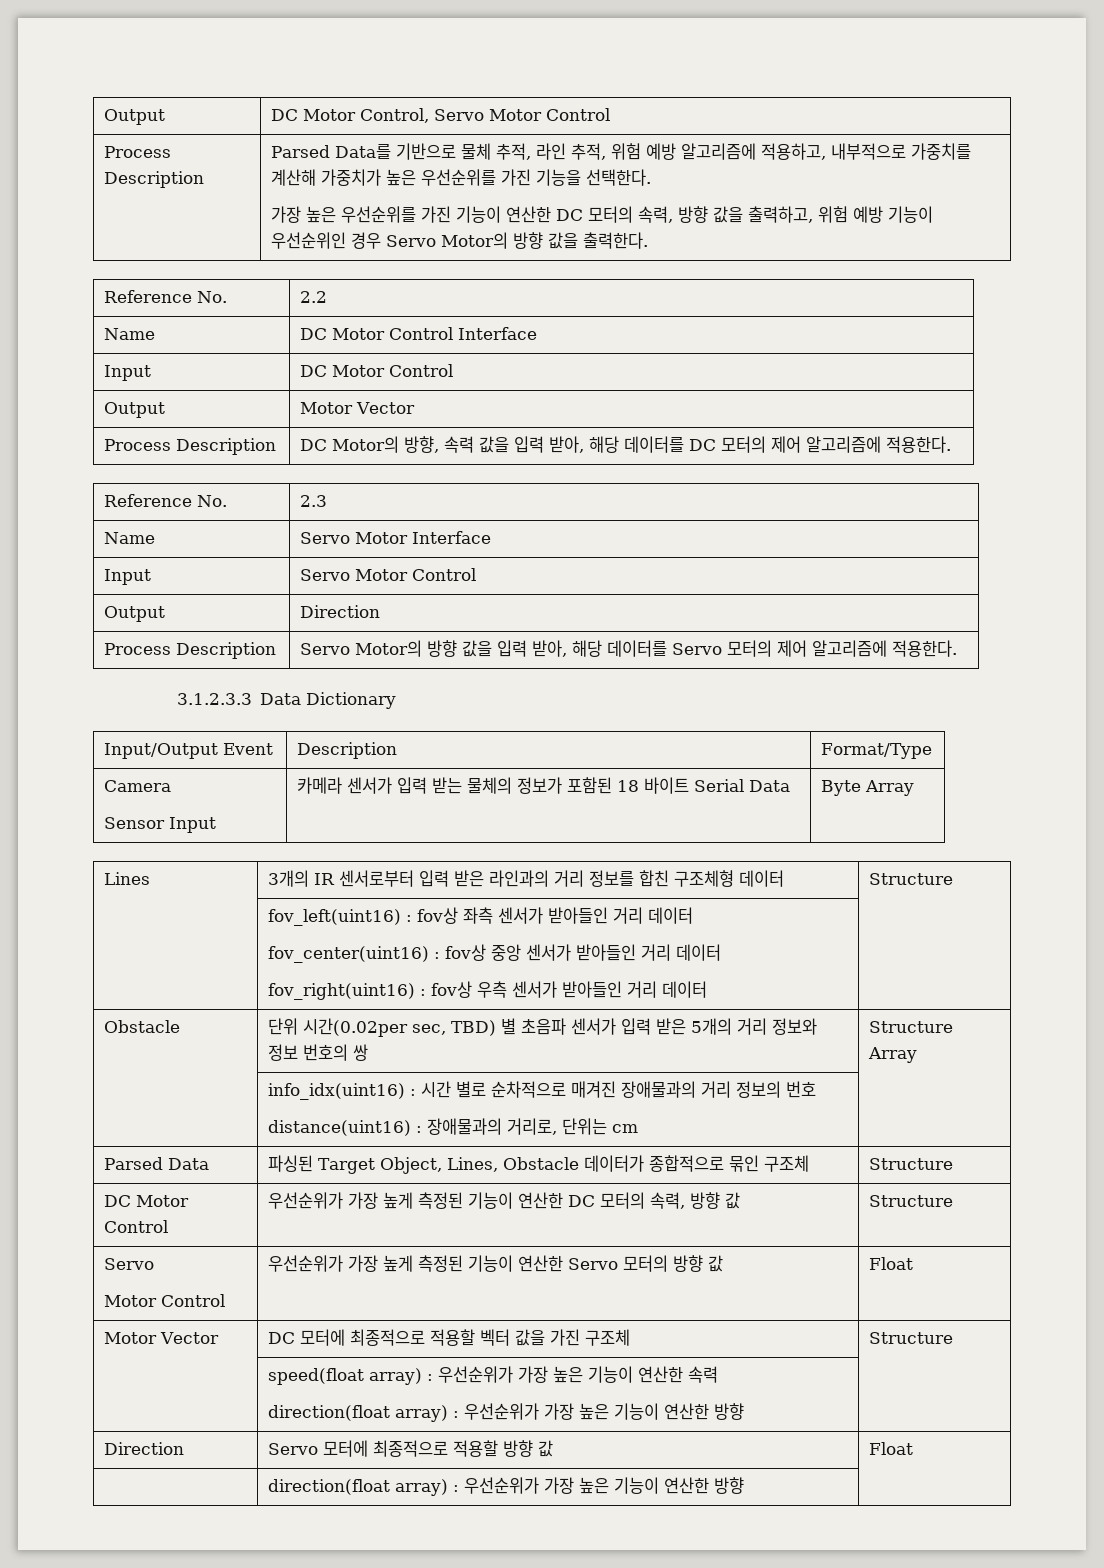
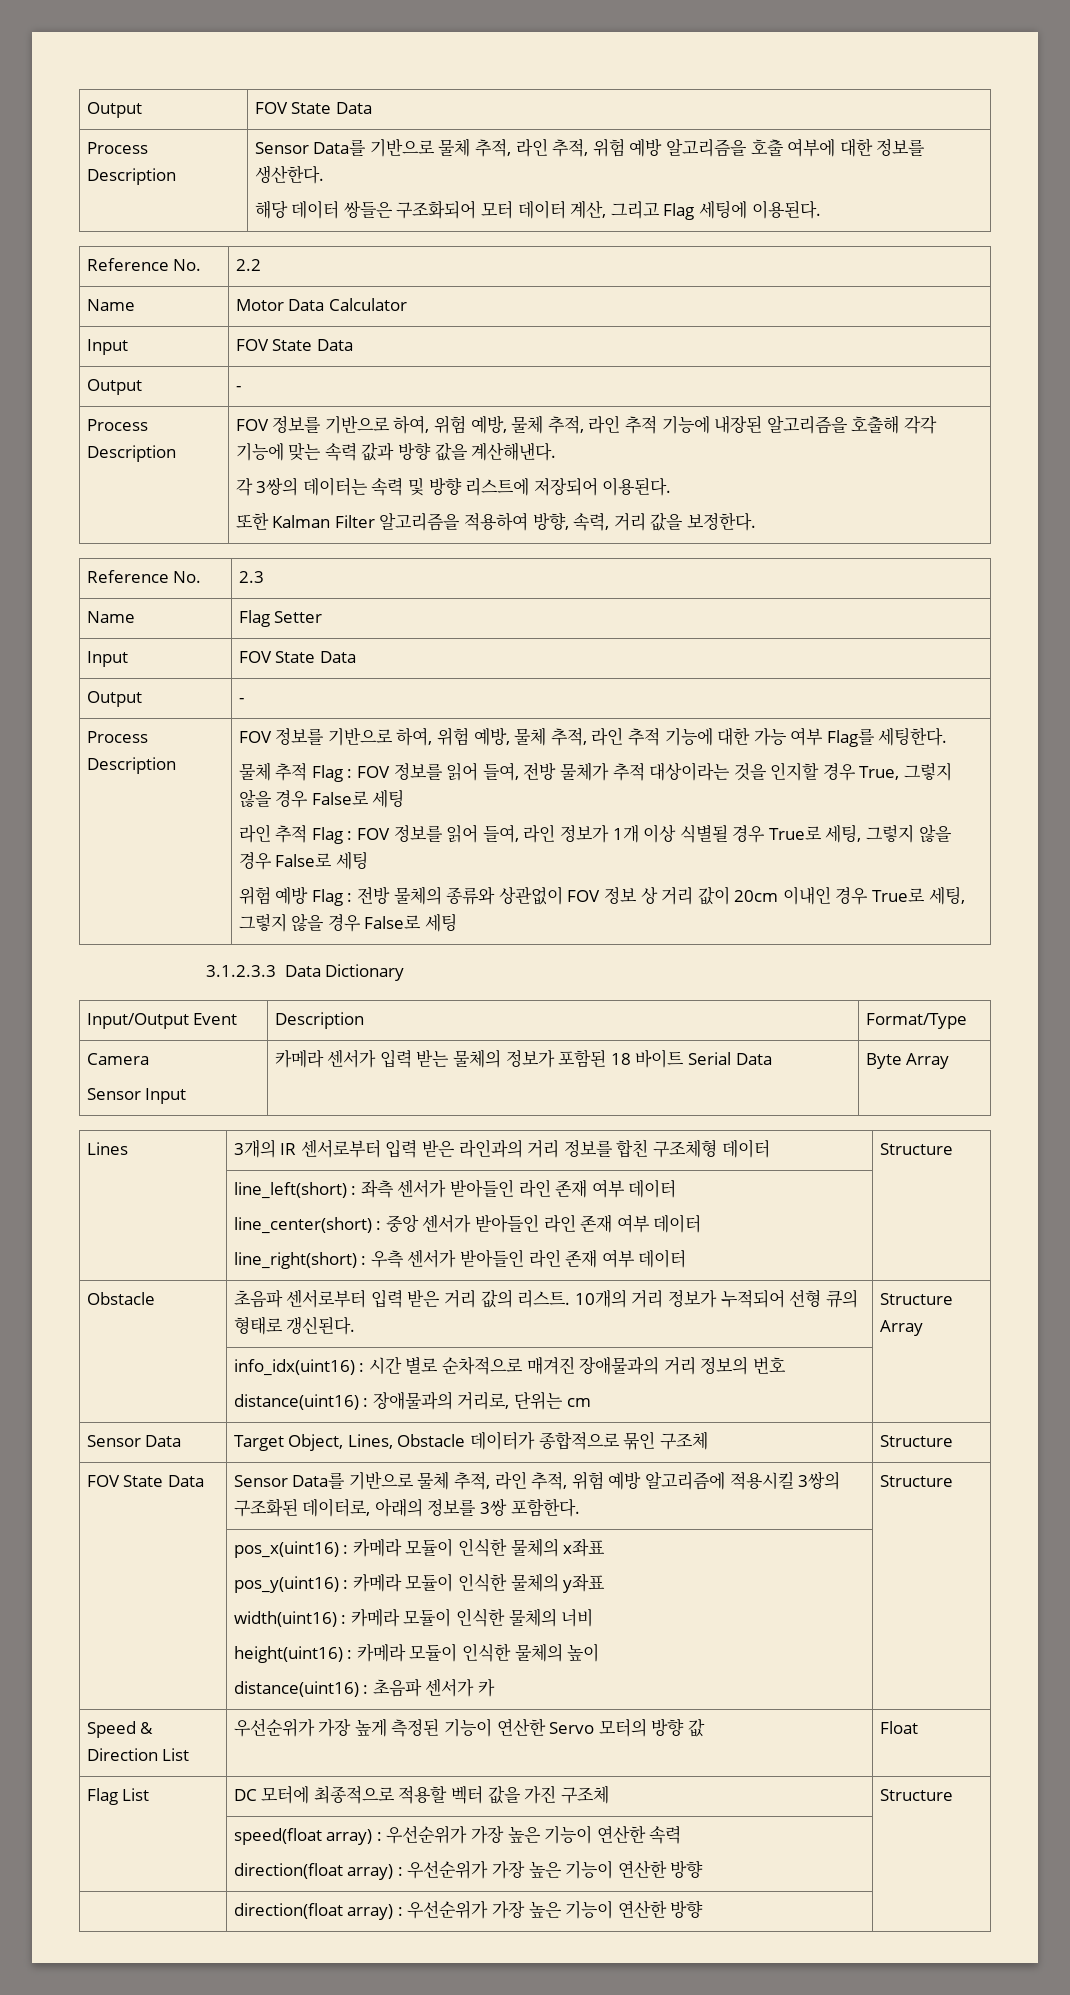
- Output | DC Motor Control, Servo Motor Control
- Process Description | Parsed Data를 기반으로 물체 추적, 라인 추적, 위험 예방 알고리즘에 적용하고, 내부적으로 가중치를 계산해 가중치가 높은 우선순위를 가진 기능을 선택한다.
- 가장 높은 우선순위를 가진 기능이 연산한 DC 모터의 속력, 방향 값을 출력하고, 위험 예방 기능이 우선순위인 경우 Servo Motor의 방향 값을 출력한다.
+ Output | FOV State Data
+ Process Description | Sensor Data를 기반으로 물체 추적, 라인 추적, 위험 예방 알고리즘을 호출 여부에 대한 정보를 생산한다.
+ 해당 데이터 쌍들은 구조화되어 모터 데이터 계산, 그리고 Flag 세팅에 이용된다.
  Reference No. | 2.2
- Name | DC Motor Control Interface
- Input | DC Motor Control
- Output | Motor Vector
- Process Description | DC Motor의 방향, 속력 값을 입력 받아, 해당 데이터를 DC 모터의 제어 알고리즘에 적용한다.
+ Name | Motor Data Calculator
+ Input | FOV State Data
+ Output | -
+ Process Description | FOV 정보를 기반으로 하여, 위험 예방, 물체 추적, 라인 추적 기능에 내장된 알고리즘을 호출해 각각 기능에 맞는 속력 값과 방향 값을 계산해낸다.
+ 각 3쌍의 데이터는 속력 및 방향 리스트에 저장되어 이용된다.
+ 또한 Kalman Filter 알고리즘을 적용하여 방향, 속력, 거리 값을 보정한다.
  Reference No. | 2.3
- Name | Servo Motor Interface
- Input | Servo Motor Control
- Output | Direction
- Process Description | Servo Motor의 방향 값을 입력 받아, 해당 데이터를 Servo 모터의 제어 알고리즘에 적용한다.
+ Name | Flag Setter
+ Input | FOV State Data
+ Output | -
+ Process Description | FOV 정보를 기반으로 하여, 위험 예방, 물체 추적, 라인 추적 기능에 대한 가능 여부 Flag를 세팅한다.
+ 물체 추적 Flag : FOV 정보를 읽어 들여, 전방 물체가 추적 대상이라는 것을 인지할 경우 True, 그렇지 않을 경우 False로 세팅
+ 라인 추적 Flag : FOV 정보를 읽어 들여, 라인 정보가 1개 이상 식별될 경우 True로 세팅, 그렇지 않을 경우 False로 세팅
+ 위험 예방 Flag : 전방 물체의 종류와 상관없이 FOV 정보 상 거리 값이 20cm 이내인 경우 True로 세팅, 그렇지 않을 경우 False로 세팅
- | fov_left(uint16) : fov상 좌측 센서가 받아들인 거리 데이터
- fov_center(uint16) : fov상 중앙 센서가 받아들인 거리 데이터
- fov_right(uint16) : fov상 우측 센서가 받아들인 거리 데이터 |
- Obstacle | 단위 시간(0.02per sec, TBD) 별 초음파 센서가 입력 받은 5개의 거리 정보와 정보 번호의 쌍 | Structure Array
+ | line_left(short) : 좌측 센서가 받아들인 라인 존재 여부 데이터
+ line_center(short) : 중앙 센서가 받아들인 라인 존재 여부 데이터
+ line_right(short) : 우측 센서가 받아들인 라인 존재 여부 데이터 |
+ Obstacle | 초음파 센서로부터 입력 받은 거리 값의 리스트. 10개의 거리 정보가 누적되어 선형 큐의 형태로 갱신된다. | Structure Array
- Parsed Data | 파싱된 Target Object, Lines, Obstacle 데이터가 종합적으로 묶인 구조체 | Structure
+ Sensor Data | Target Object, Lines, Obstacle 데이터가 종합적으로 묶인 구조체 | Structure
- DC Motor Control | 우선순위가 가장 높게 측정된 기능이 연산한 DC 모터의 속력, 방향 값 | Structure
- Servo
- Motor Control | 우선순위가 가장 높게 측정된 기능이 연산한 Servo 모터의 방향 값 | Float
+ FOV State Data | Sensor Data를 기반으로 물체 추적, 라인 추적, 위험 예방 알고리즘에 적용시킬 3쌍의 구조화된 데이터로, 아래의 정보를 3쌍 포함한다. | Structure
+ | pos_x(uint16) : 카메라 모듈이 인식한 물체의 x좌표
+ pos_y(uint16) : 카메라 모듈이 인식한 물체의 y좌표
+ width(uint16) : 카메라 모듈이 인식한 물체의 너비
+ height(uint16) : 카메라 모듈이 인식한 물체의 높이
+ distance(uint16) : 초음파 센서가 카 |
+ Speed & Direction List | 우선순위가 가장 높게 측정된 기능이 연산한 Servo 모터의 방향 값 | Float
- Motor Vector | DC 모터에 최종적으로 적용할 벡터 값을 가진 구조체 | Structure
+ Flag List | DC 모터에 최종적으로 적용할 벡터 값을 가진 구조체 | Structure
- Direction | Servo 모터에 최종적으로 적용할 방향 값 | Float

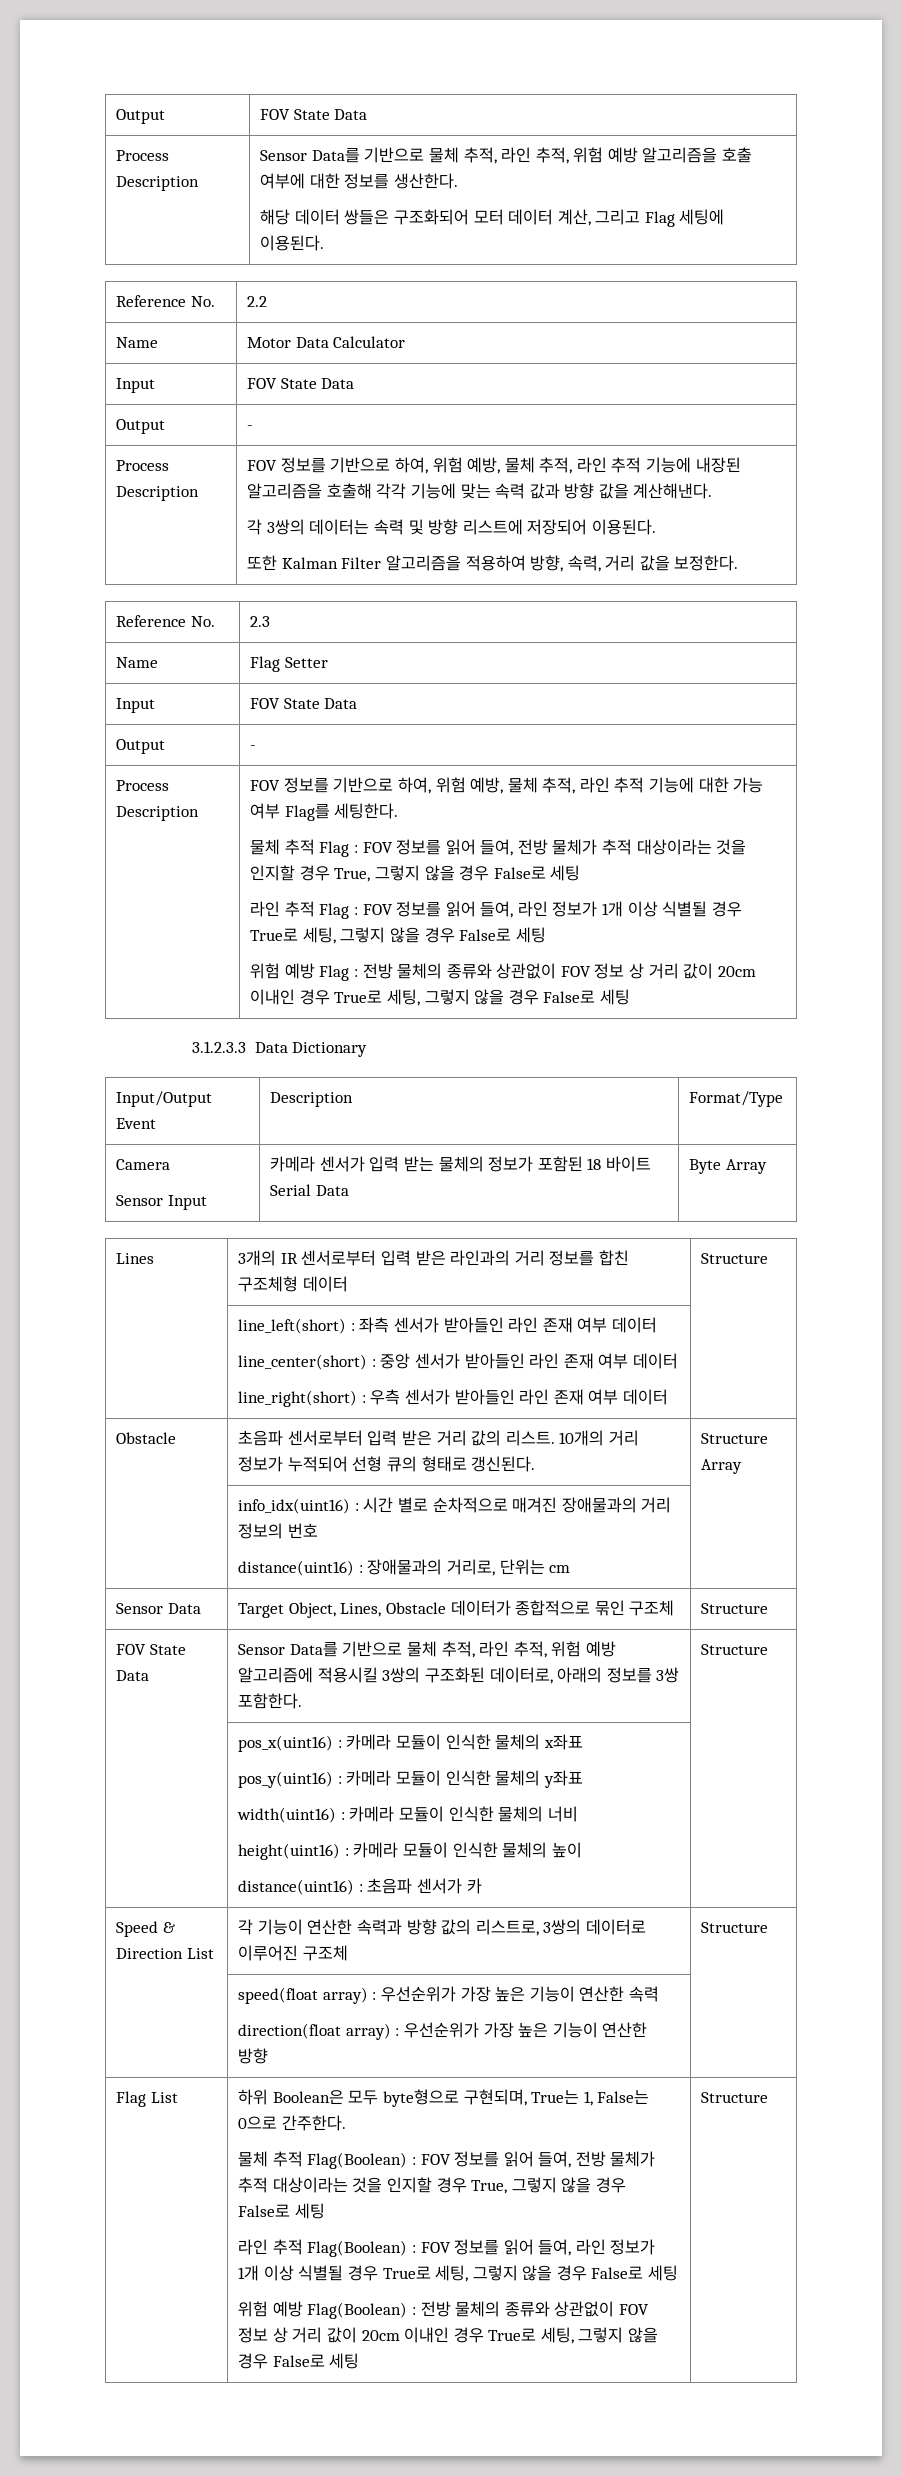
- Speed & Direction List | 우선순위가 가장 높게 측정된 기능이 연산한 Servo 모터의 방향 값 | Float
- Flag List | DC 모터에 최종적으로 적용할 벡터 값을 가진 구조체 | Structure
+ Speed & Direction List | 각 기능이 연산한 속력과 방향 값의 리스트로, 3쌍의 데이터로 이루어진 구조체 | Structure
  | speed(float array) : 우선순위가 가장 높은 기능이 연산한 속력
  direction(float array) : 우선순위가 가장 높은 기능이 연산한 방향 |
- | direction(float array) : 우선순위가 가장 높은 기능이 연산한 방향
+ Flag List | 하위 Boolean은 모두 byte형으로 구현되며, True는 1, False는 0으로 간주한다.
+ 물체 추적 Flag(Boolean) : FOV 정보를 읽어 들여, 전방 물체가 추적 대상이라는 것을 인지할 경우 True, 그렇지 않을 경우 False로 세팅
+ 라인 추적 Flag(Boolean) : FOV 정보를 읽어 들여, 라인 정보가 1개 이상 식별될 경우 True로 세팅, 그렇지 않을 경우 False로 세팅
+ 위험 예방 Flag(Boolean) : 전방 물체의 종류와 상관없이 FOV 정보 상 거리 값이 20cm 이내인 경우 True로 세팅, 그렇지 않을 경우 False로 세팅 | Structure

